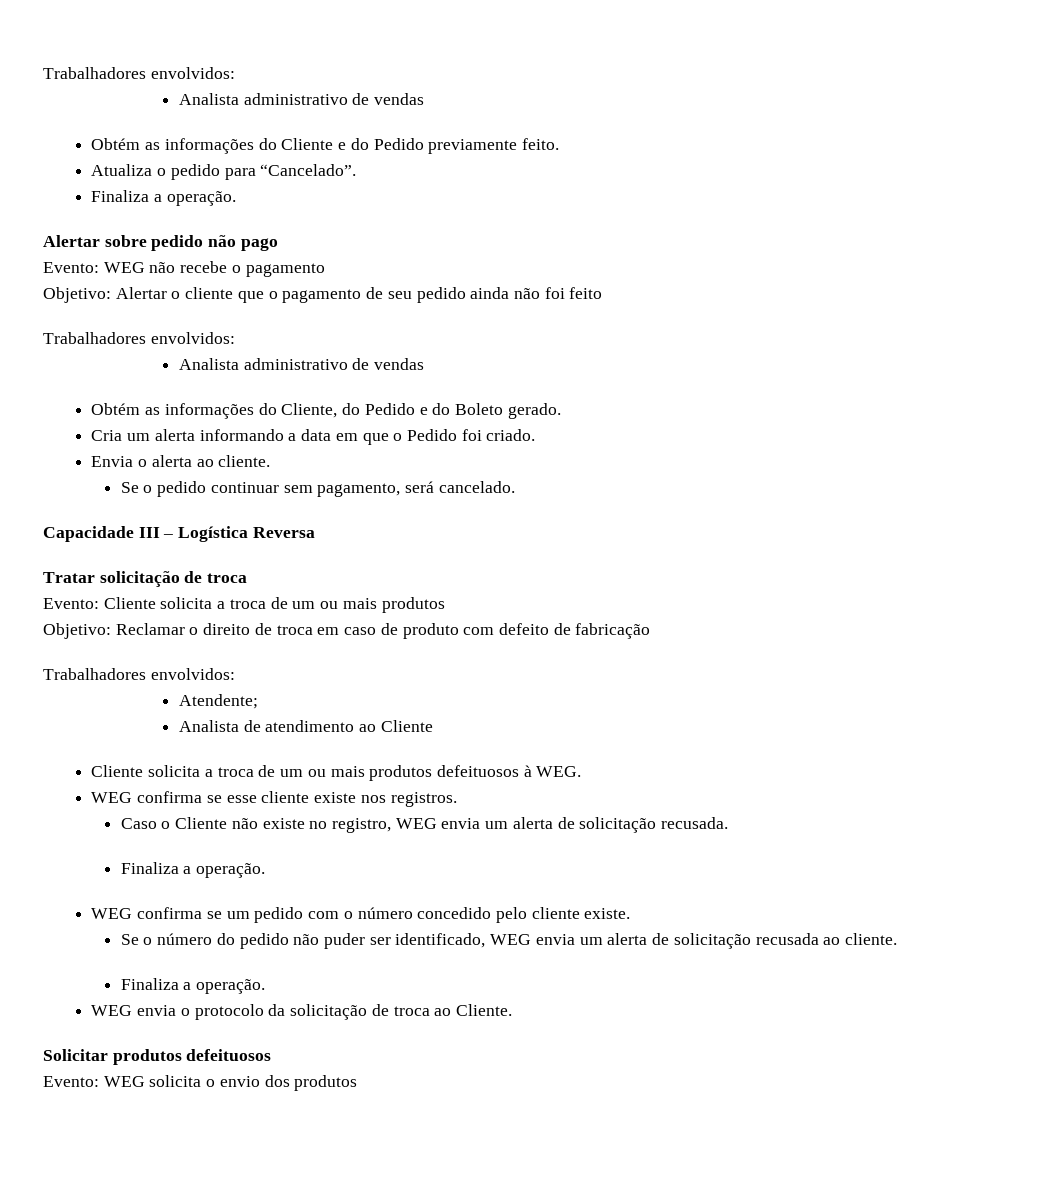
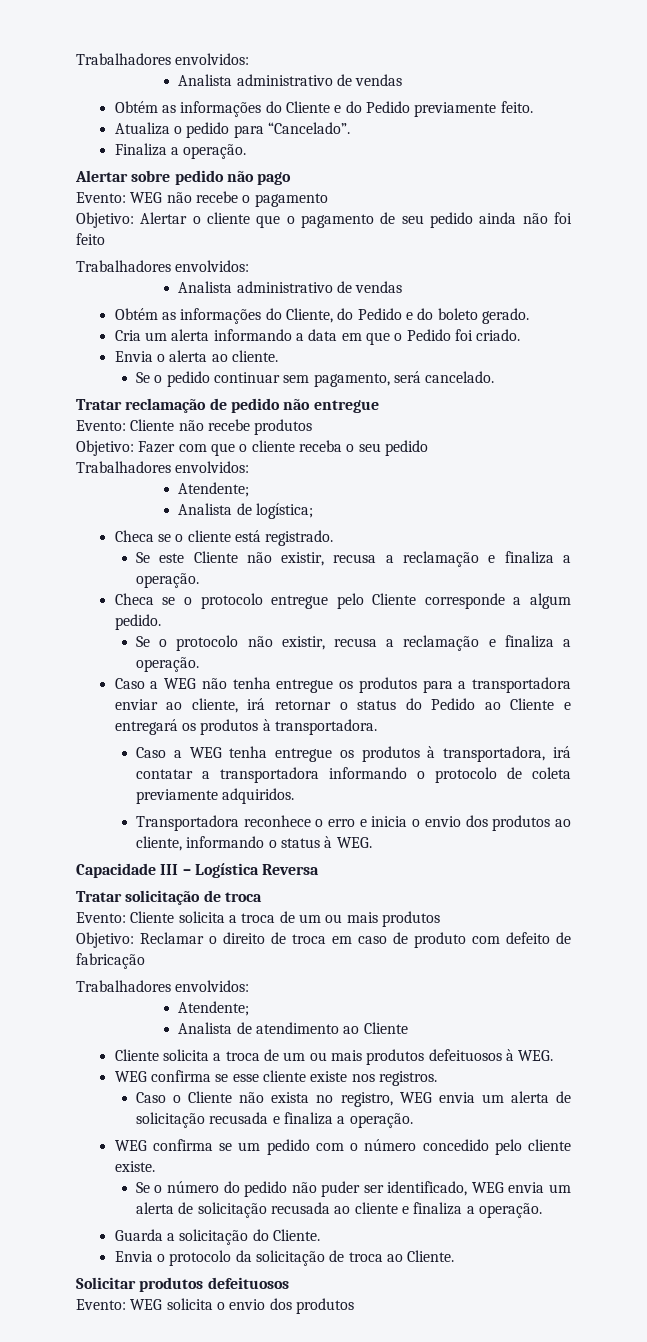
- Obtém as informações do Cliente, do Pedido e do Boleto gerado.
+ Obtém as informações do Cliente, do Pedido e do boleto gerado.
+ Tratar reclamação de pedido não entregue
+ Evento: Cliente não recebe produtos
+ Objetivo: Fazer com que o cliente receba o seu pedido
+ Trabalhadores envolvidos:
+ Atendente;
+ Analista de logística;
+ Checa se o cliente está registrado.
+ Se este Cliente não existir, recusa a reclamação e finaliza a operação.
+ Checa se o protocolo entregue pelo Cliente corresponde a algum pedido.
+ Se o protocolo não existir, recusa a reclamação e finaliza a operação.
+ Caso a WEG não tenha entregue os produtos para a transportadora enviar ao cliente, irá retornar o status do Pedido ao Cliente e entregará os produtos à transportadora.
+ Caso a WEG tenha entregue os produtos à transportadora, irá contatar a transportadora informando o protocolo de coleta previamente adquiridos.
+ Transportadora reconhece o erro e inicia o envio dos produtos ao cliente, informando o status à WEG.
- Caso o Cliente não existe no registro, WEG envia um alerta de solicitação recusada.
- Finaliza a operação.
+ Caso o Cliente não exista no registro, WEG envia um alerta de solicitação recusada e finaliza a operação.
- Se o número do pedido não puder ser identificado, WEG envia um alerta de solicitação recusada ao cliente.
- Finaliza a operação.
- WEG envia o protocolo da solicitação de troca ao Cliente.
+ Se o número do pedido não puder ser identificado, WEG envia um alerta de solicitação recusada ao cliente e finaliza a operação.
+ Guarda a solicitação do Cliente.
+ Envia o protocolo da solicitação de troca ao Cliente.

